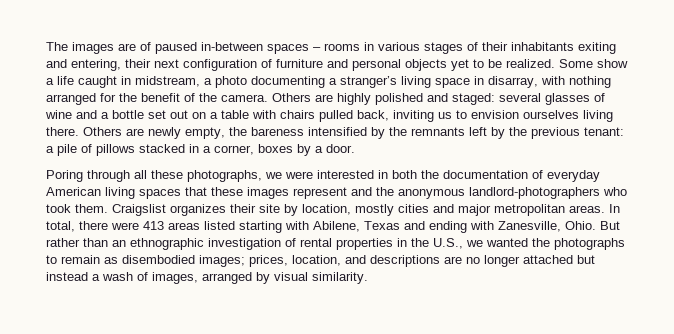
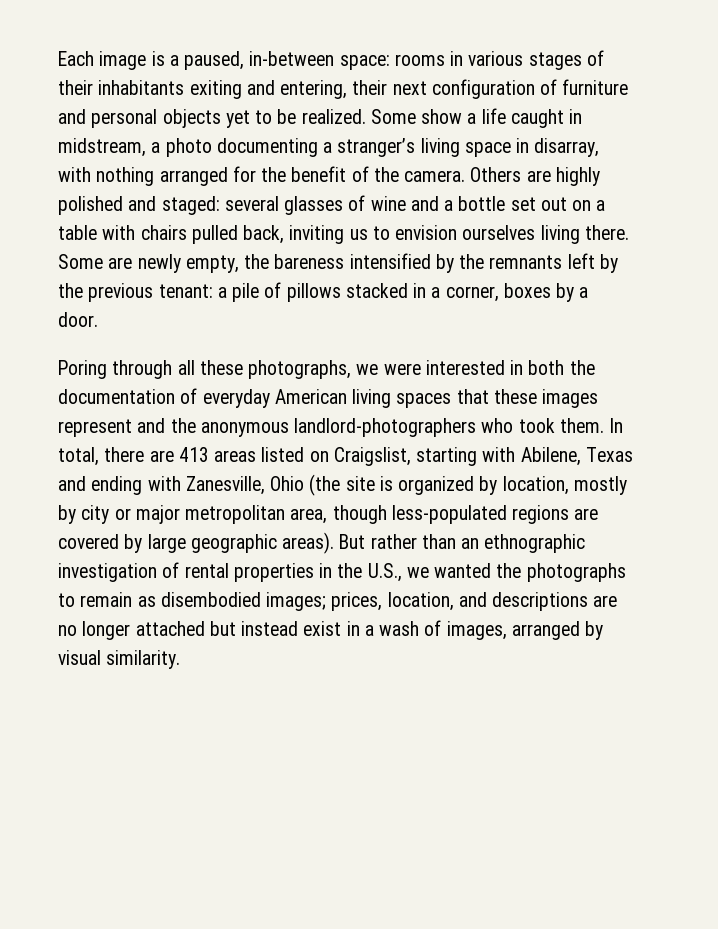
- The images are of paused in-between spaces – rooms in various stages of their inhabitants exiting and entering, their next configuration of furniture and personal objects yet to be realized.
+ Each image is a paused, in-between space: rooms in various stages of their inhabitants exiting and entering, their next configuration of furniture and personal objects yet to be realized.
- Others are newly empty, the bareness intensified by the remnants left by the previous tenant: a pile of pillows stacked in a corner, boxes by a door.
+ Some are newly empty, the bareness intensified by the remnants left by the previous tenant: a pile of pillows stacked in a corner, boxes by a door.
- Craigslist organizes their site by location, mostly cities and major metropolitan areas.
- In total, there were 413 areas listed starting with Abilene, Texas and ending with Zanesville, Ohio.
+ In total, there are 413 areas listed on Craigslist, starting with Abilene, Texas and ending with Zanesville, Ohio (the site is organized by location, mostly by city or major metropolitan area, though less-populated regions are covered by large geographic areas).
- But rather than an ethnographic investigation of rental properties in the U.S., we wanted the photographs to remain as disembodied images; prices, location, and descriptions are no longer attached but instead a wash of images, arranged by visual similarity.
+ But rather than an ethnographic investigation of rental properties in the U.S., we wanted the photographs to remain as disembodied images; prices, location, and descriptions are no longer attached but instead exist in a wash of images, arranged by visual similarity.

